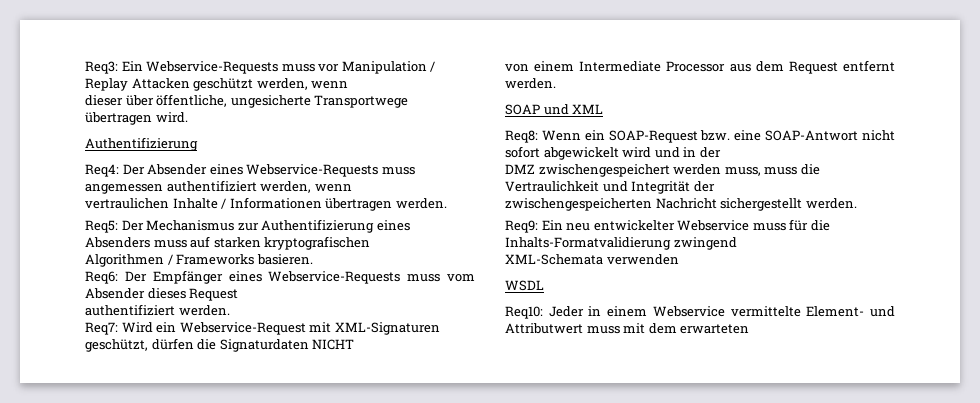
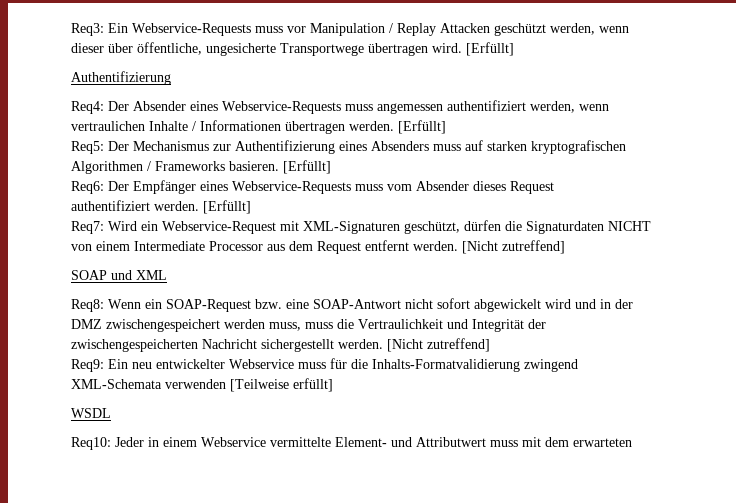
- dieser über öffentliche, ungesicherte Transportwege übertragen wird.
+ dieser über öffentliche, ungesicherte Transportwege übertragen wird. [Erfüllt]
- vertraulichen Inhalte / Informationen übertragen werden.
+ vertraulichen Inhalte / Informationen übertragen werden. [Erfüllt]
- Algorithmen / Frameworks basieren.
+ Algorithmen / Frameworks basieren. [Erfüllt]
- authentifiziert werden.
+ authentifiziert werden. [Erfüllt]
- von einem Intermediate Processor aus dem Request entfernt werden.
+ von einem Intermediate Processor aus dem Request entfernt werden. [Nicht zutreffend]
- zwischengespeicherten Nachricht sichergestellt werden.
+ zwischengespeicherten Nachricht sichergestellt werden. [Nicht zutreffend]
- XML-Schemata verwenden
+ XML-Schemata verwenden [Teilweise erfüllt]

